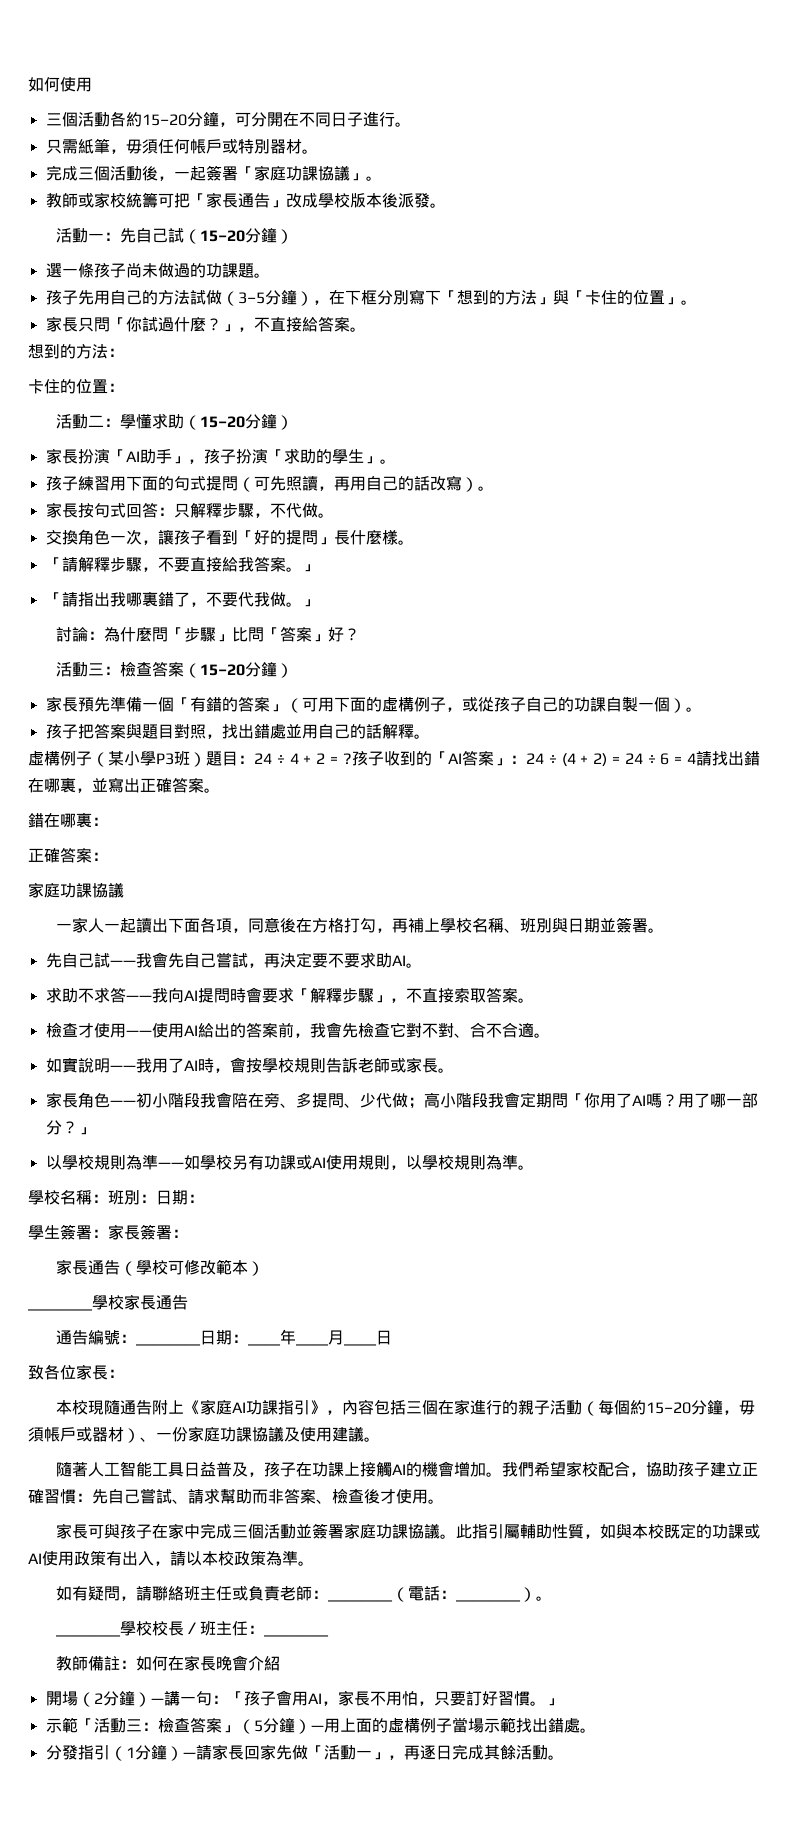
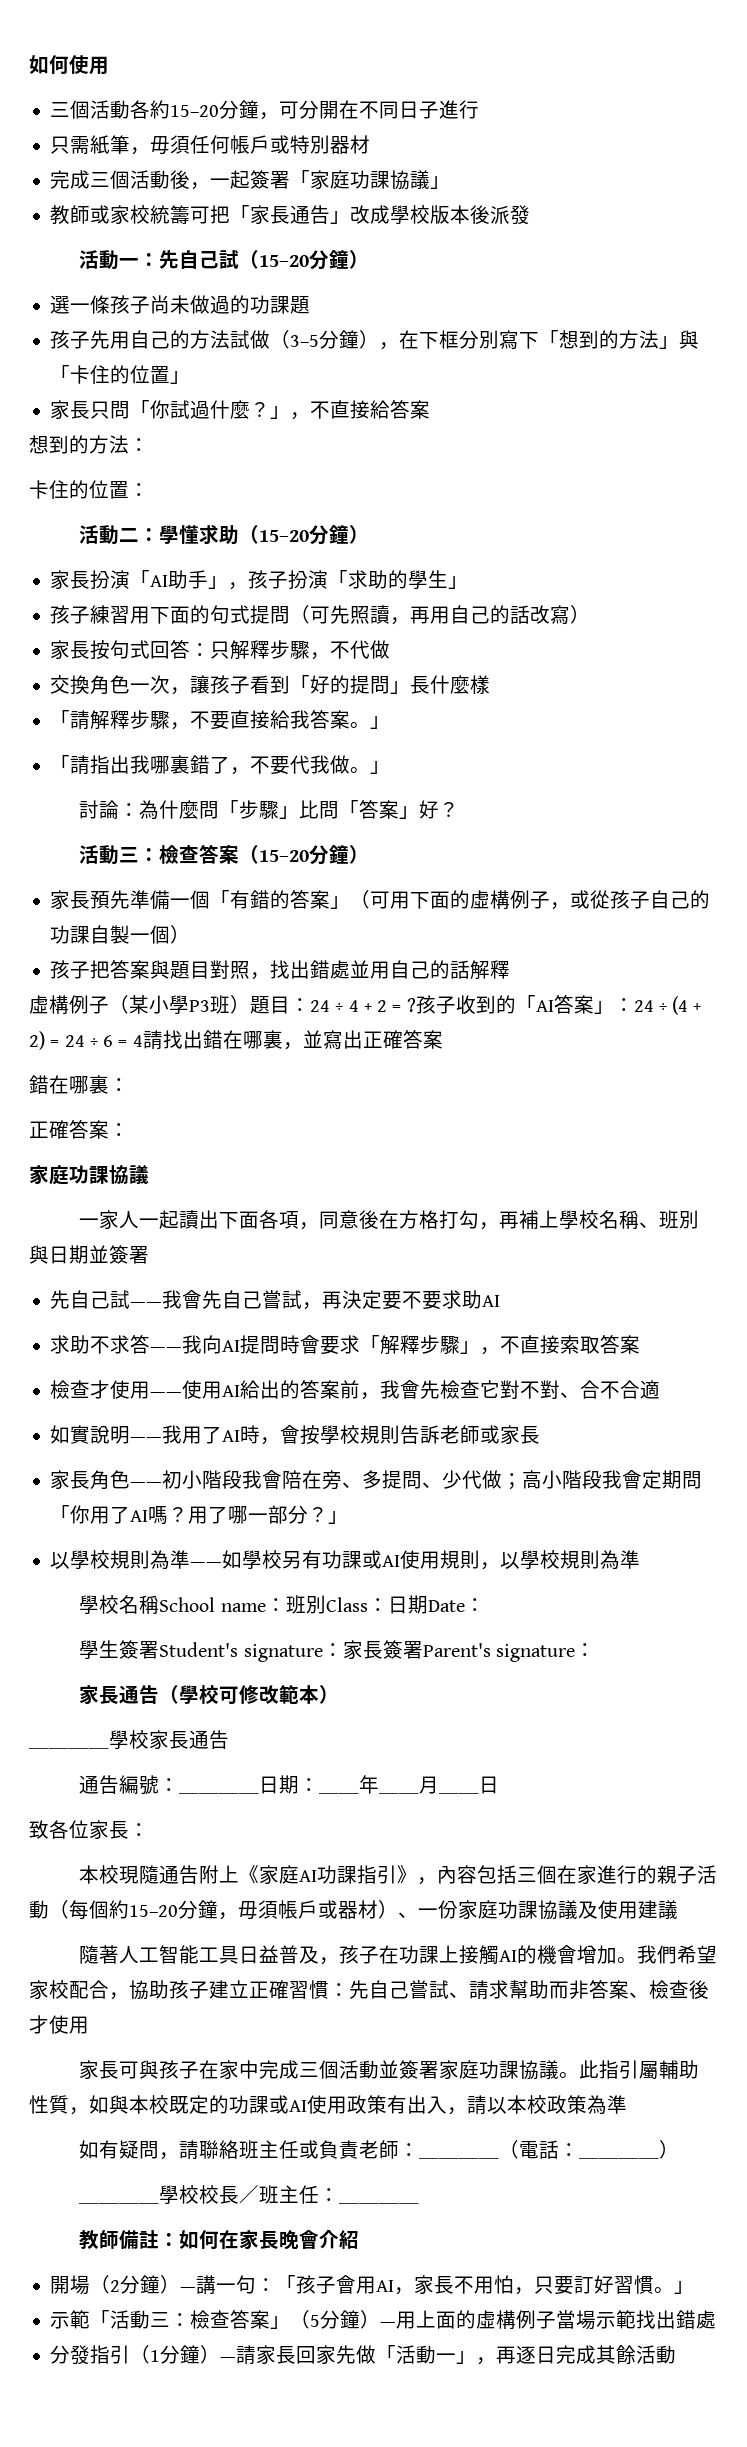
- 三個活動各約15–20分鐘，可分開在不同日子進行。
+ 三個活動各約15–20分鐘，可分開在不同日子進行
- 只需紙筆，毋須任何帳戶或特別器材。
+ 只需紙筆，毋須任何帳戶或特別器材
- 完成三個活動後，一起簽署「家庭功課協議」。
+ 完成三個活動後，一起簽署「家庭功課協議」
- 教師或家校統籌可把「家長通告」改成學校版本後派發。
+ 教師或家校統籌可把「家長通告」改成學校版本後派發
- 選一條孩子尚未做過的功課題。
+ 選一條孩子尚未做過的功課題
- 孩子先用自己的方法試做（3–5分鐘），在下框分別寫下「想到的方法」與「卡住的位置」。
+ 孩子先用自己的方法試做（3–5分鐘），在下框分別寫下「想到的方法」與「卡住的位置」
- 家長只問「你試過什麼？」，不直接給答案。
+ 家長只問「你試過什麼？」，不直接給答案
- 家長扮演「AI助手」，孩子扮演「求助的學生」。
+ 家長扮演「AI助手」，孩子扮演「求助的學生」
- 孩子練習用下面的句式提問（可先照讀，再用自己的話改寫）。
+ 孩子練習用下面的句式提問（可先照讀，再用自己的話改寫）
- 家長按句式回答：只解釋步驟，不代做。
+ 家長按句式回答：只解釋步驟，不代做
- 交換角色一次，讓孩子看到「好的提問」長什麼樣。
+ 交換角色一次，讓孩子看到「好的提問」長什麼樣
- 家長預先準備一個「有錯的答案」（可用下面的虛構例子，或從孩子自己的功課自製一個）。
+ 家長預先準備一個「有錯的答案」（可用下面的虛構例子，或從孩子自己的功課自製一個）
- 孩子把答案與題目對照，找出錯處並用自己的話解釋。
+ 孩子把答案與題目對照，找出錯處並用自己的話解釋
- 孩子收到的「AI答案」：24 ÷ (4 + 2) = 24 ÷ 6 = 4請找出錯在哪裏，並寫出正確答案。
+ 孩子收到的「AI答案」：24 ÷ (4 + 2) = 24 ÷ 6 = 4請找出錯在哪裏，並寫出正確答案
- 一家人一起讀出下面各項，同意後在方格打勾，再補上學校名稱、班別與日期並簽署。
+ 一家人一起讀出下面各項，同意後在方格打勾，再補上學校名稱、班別與日期並簽署
- 先自己試——我會先自己嘗試，再決定要不要求助AI。
+ 先自己試——我會先自己嘗試，再決定要不要求助AI
- 求助不求答——我向AI提問時會要求「解釋步驟」，不直接索取答案。
+ 求助不求答——我向AI提問時會要求「解釋步驟」，不直接索取答案
- 檢查才使用——使用AI給出的答案前，我會先檢查它對不對、合不合適。
+ 檢查才使用——使用AI給出的答案前，我會先檢查它對不對、合不合適
- 如實說明——我用了AI時，會按學校規則告訴老師或家長。
+ 如實說明——我用了AI時，會按學校規則告訴老師或家長
- 以學校規則為準——如學校另有功課或AI使用規則，以學校規則為準。
- 學校名稱：班別：日期：
+ 以學校規則為準——如學校另有功課或AI使用規則，以學校規則為準
+ 學校名稱School name：班別Class：日期Date：
- 學生簽署：家長簽署：
+ 學生簽署Student's signature：家長簽署Parent's signature：
- 本校現隨通告附上《家庭AI功課指引》，內容包括三個在家進行的親子活動（每個約15–20分鐘，毋須帳戶或器材）、一份家庭功課協議及使用建議。
+ 本校現隨通告附上《家庭AI功課指引》，內容包括三個在家進行的親子活動（每個約15–20分鐘，毋須帳戶或器材）、一份家庭功課協議及使用建議
- 我們希望家校配合，協助孩子建立正確習慣：先自己嘗試、請求幫助而非答案、檢查後才使用。
+ 我們希望家校配合，協助孩子建立正確習慣：先自己嘗試、請求幫助而非答案、檢查後才使用
- 此指引屬輔助性質，如與本校既定的功課或AI使用政策有出入，請以本校政策為準。
+ 此指引屬輔助性質，如與本校既定的功課或AI使用政策有出入，請以本校政策為準
- 如有疑問，請聯絡班主任或負責老師：＿＿＿＿（電話：＿＿＿＿）。
+ 如有疑問，請聯絡班主任或負責老師：＿＿＿＿（電話：＿＿＿＿）
- 示範「活動三：檢查答案」（5分鐘）—用上面的虛構例子當場示範找出錯處。
+ 示範「活動三：檢查答案」（5分鐘）—用上面的虛構例子當場示範找出錯處
- 分發指引（1分鐘）—請家長回家先做「活動一」，再逐日完成其餘活動。
+ 分發指引（1分鐘）—請家長回家先做「活動一」，再逐日完成其餘活動

